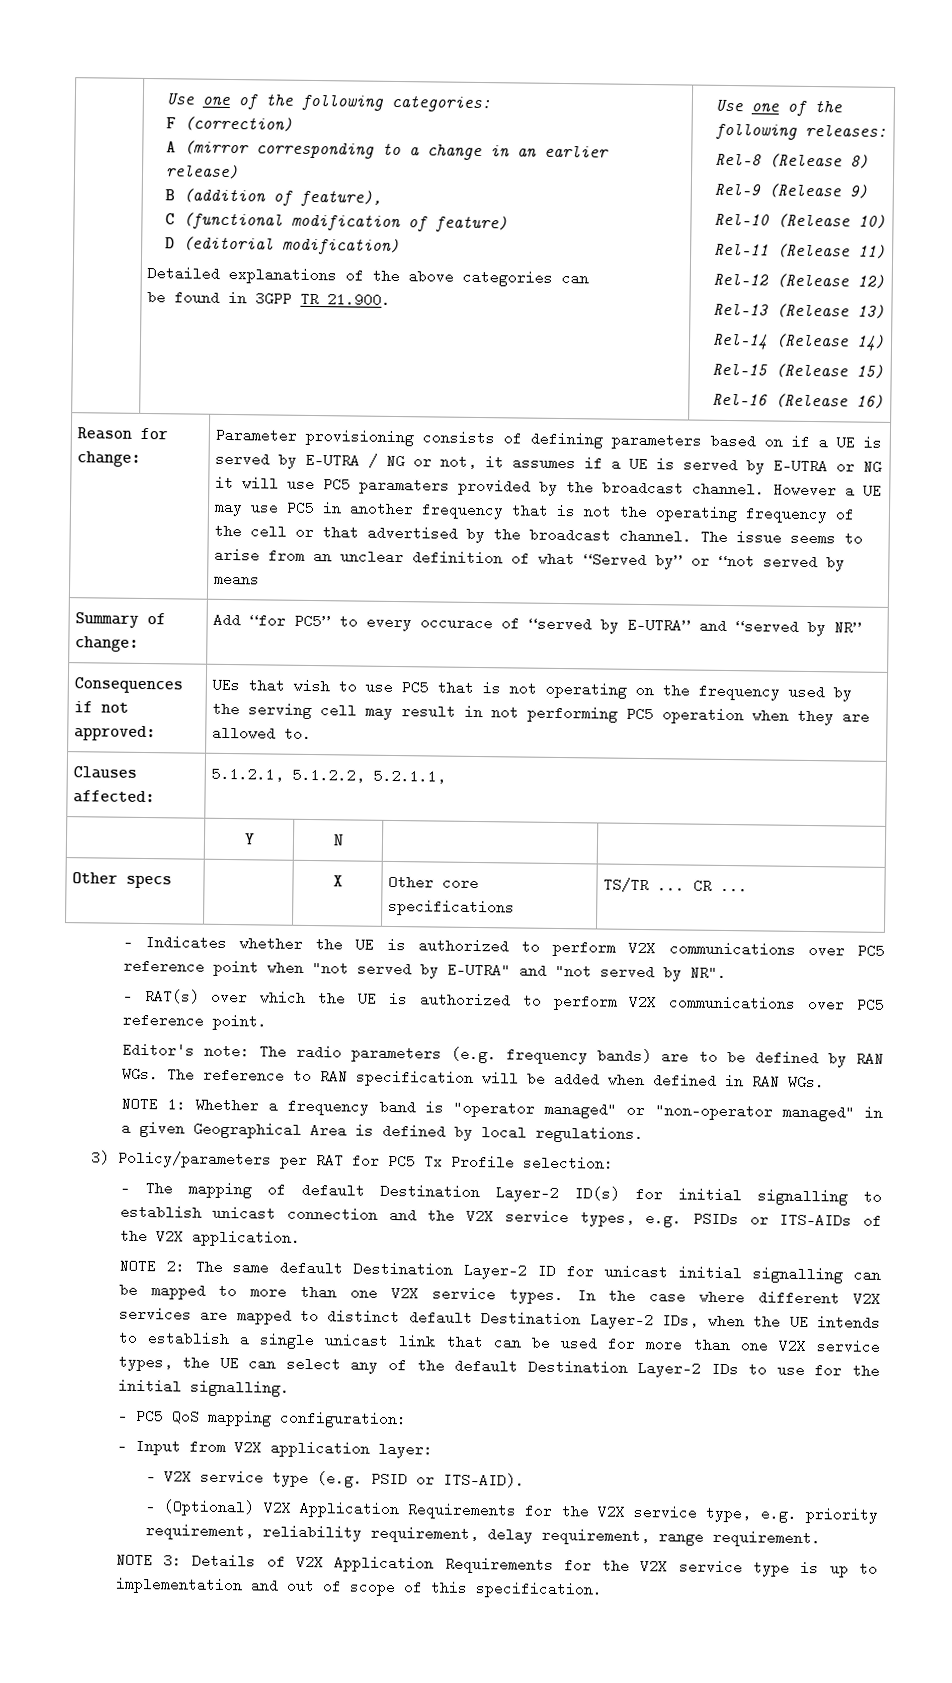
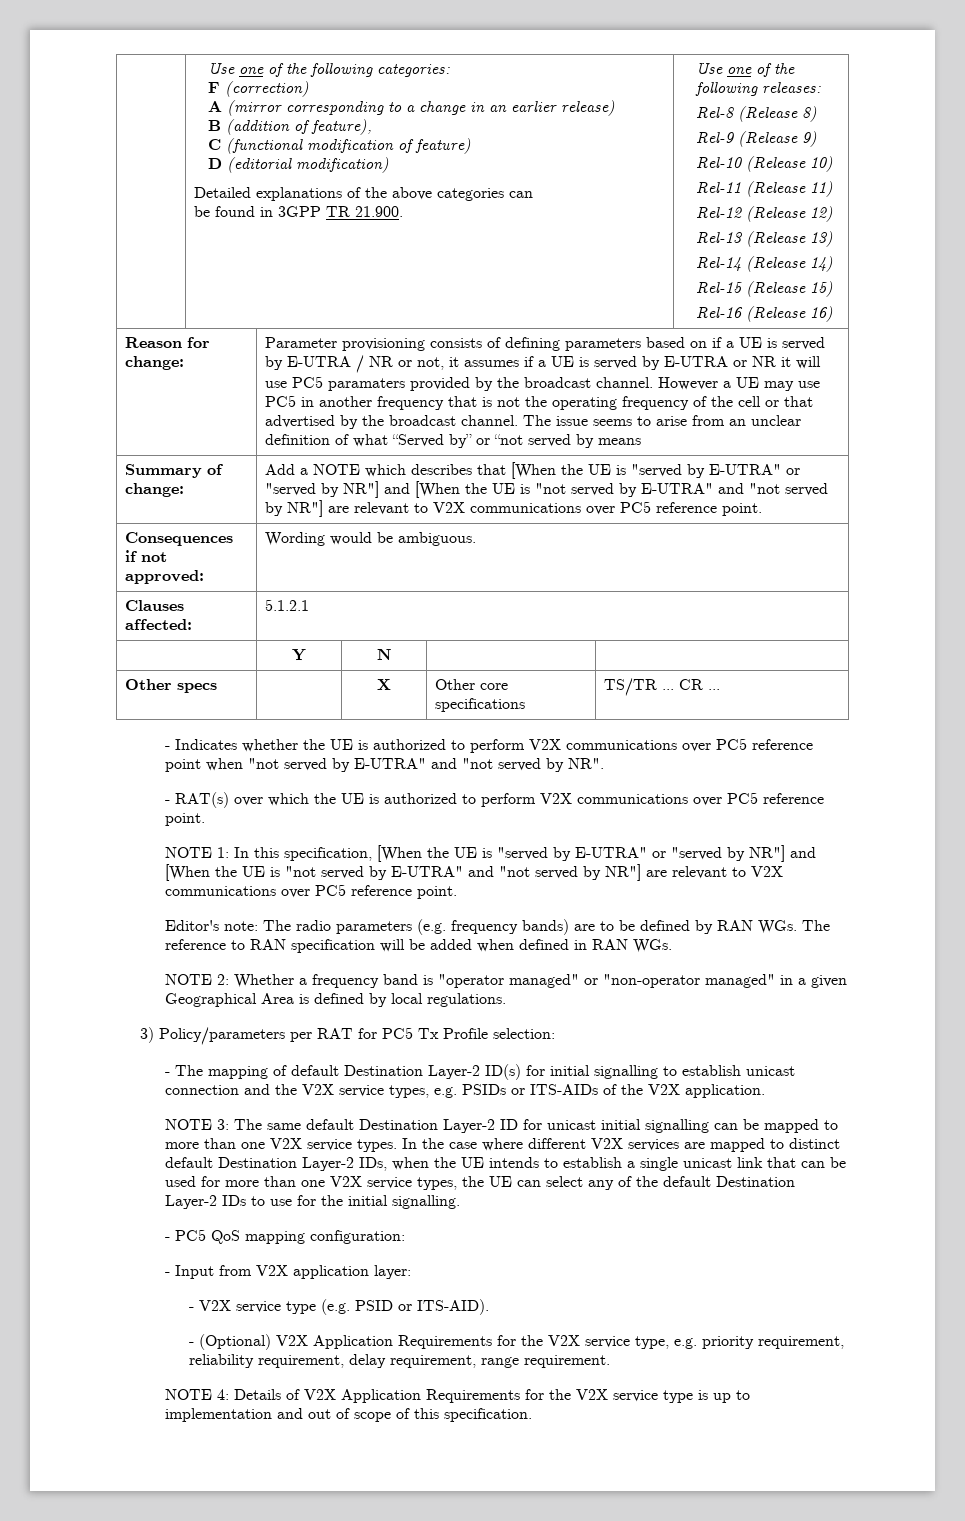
- Parameter provisioning consists of defining parameters based on if a UE is served by E-UTRA / NG or not, it assumes if a UE is served by E-UTRA or NG it will use PC5 paramaters provided by the broadcast channel.
+ Parameter provisioning consists of defining parameters based on if a UE is served by E-UTRA / NR or not, it assumes if a UE is served by E-UTRA or NR it will use PC5 paramaters provided by the broadcast channel.
- Add “for PC5” to every occurace of “served by E-UTRA” and “served by NR”
- Consequences if not approved: | UEs that wish to use PC5 that is not operating on the frequency used by the serving cell may result in not performing PC5 operation when they are allowed to.
+ Add a NOTE which describes that [When the UE is "served by E-UTRA" or "served by NR"] and [When the UE is "not served by E-UTRA" and "not served by NR"] are relevant to V2X communications over PC5 reference point.
+ Consequences if not approved: | Wording would be ambiguous.
- Clauses affected: | 5.1.2.1, 5.1.2.2, 5.2.1.1,
+ Clauses affected: | 5.1.2.1
+ NOTE 1: In this specification, [When the UE is "served by E-UTRA" or "served by NR"] and [When the UE is "not served by E-UTRA" and "not served by NR"] are relevant to V2X communications over PC5 reference point.
- NOTE 1: Whether a frequency band is "operator managed" or "non-operator managed" in a given Geographical Area is defined by local regulations.
+ NOTE 2: Whether a frequency band is "operator managed" or "non-operator managed" in a given Geographical Area is defined by local regulations.
- NOTE 2: The same default Destination Layer-2 ID for unicast initial signalling can be mapped to more than one V2X service types.
+ NOTE 3: The same default Destination Layer-2 ID for unicast initial signalling can be mapped to more than one V2X service types.
- NOTE 3: Details of V2X Application Requirements for the V2X service type is up to implementation and out of scope of this specification.
+ NOTE 4: Details of V2X Application Requirements for the V2X service type is up to implementation and out of scope of this specification.

